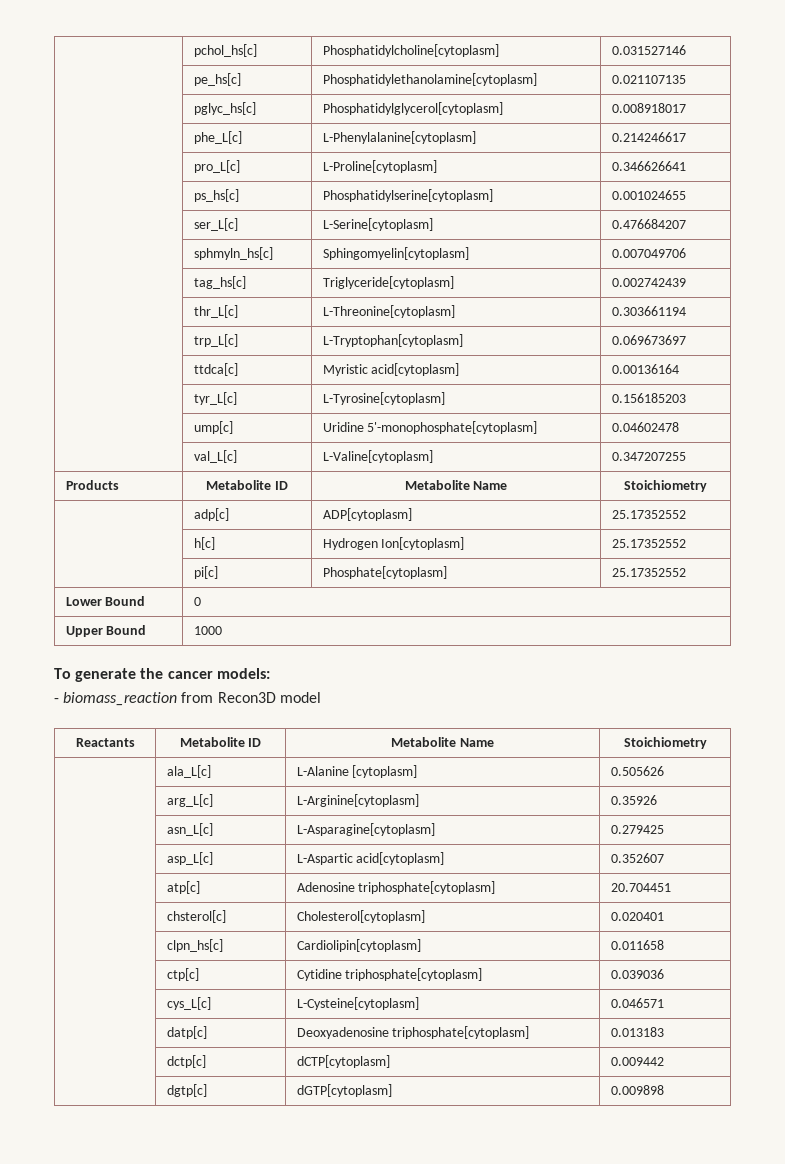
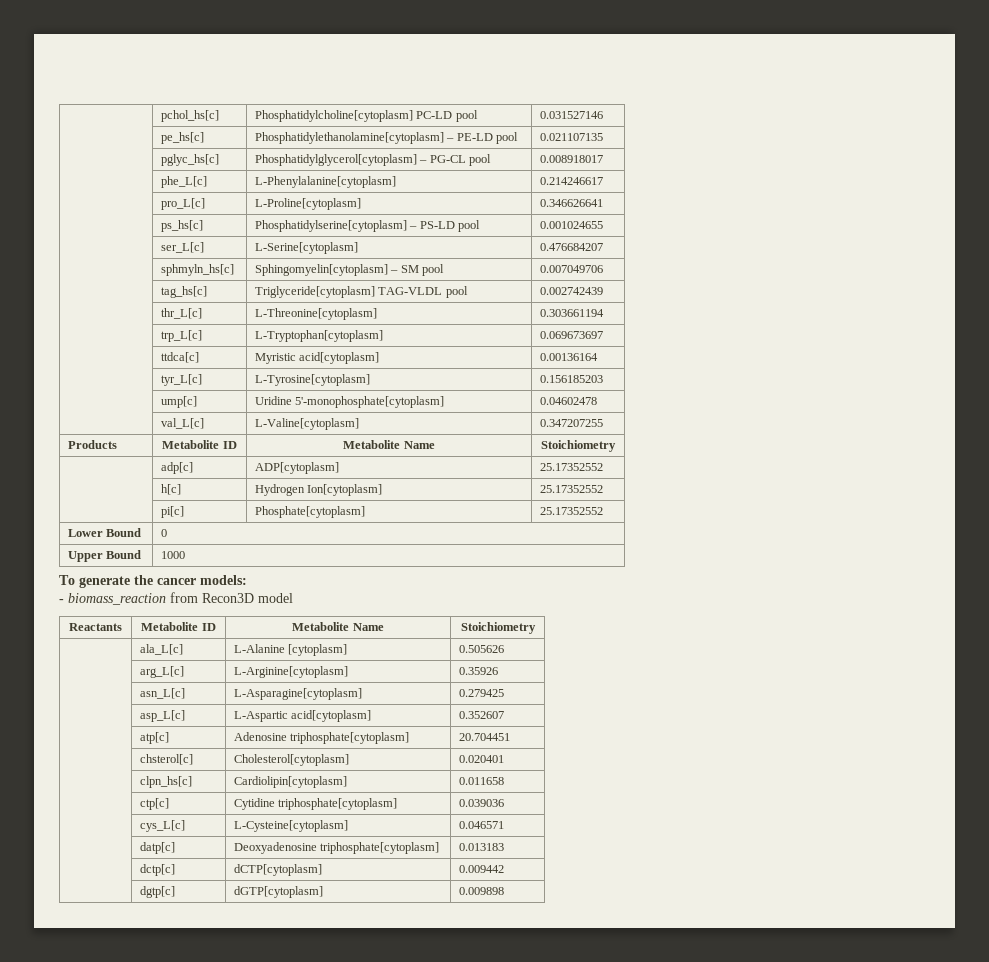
- | pchol_hs[c] | Phosphatidylcholine[cytoplasm] | 0.031527146
+ | pchol_hs[c] | Phosphatidylcholine[cytoplasm] PC-LD pool | 0.031527146
- | pe_hs[c] | Phosphatidylethanolamine[cytoplasm] | 0.021107135
+ | pe_hs[c] | Phosphatidylethanolamine[cytoplasm] – PE-LD pool | 0.021107135
- | pglyc_hs[c] | Phosphatidylglycerol[cytoplasm] | 0.008918017
+ | pglyc_hs[c] | Phosphatidylglycerol[cytoplasm] – PG-CL pool | 0.008918017
- | ps_hs[c] | Phosphatidylserine[cytoplasm] | 0.001024655
+ | ps_hs[c] | Phosphatidylserine[cytoplasm] – PS-LD pool | 0.001024655
- | sphmyln_hs[c] | Sphingomyelin[cytoplasm] | 0.007049706
+ | sphmyln_hs[c] | Sphingomyelin[cytoplasm] – SM pool | 0.007049706
- | tag_hs[c] | Triglyceride[cytoplasm] | 0.002742439
+ | tag_hs[c] | Triglyceride[cytoplasm] TAG-VLDL pool | 0.002742439

